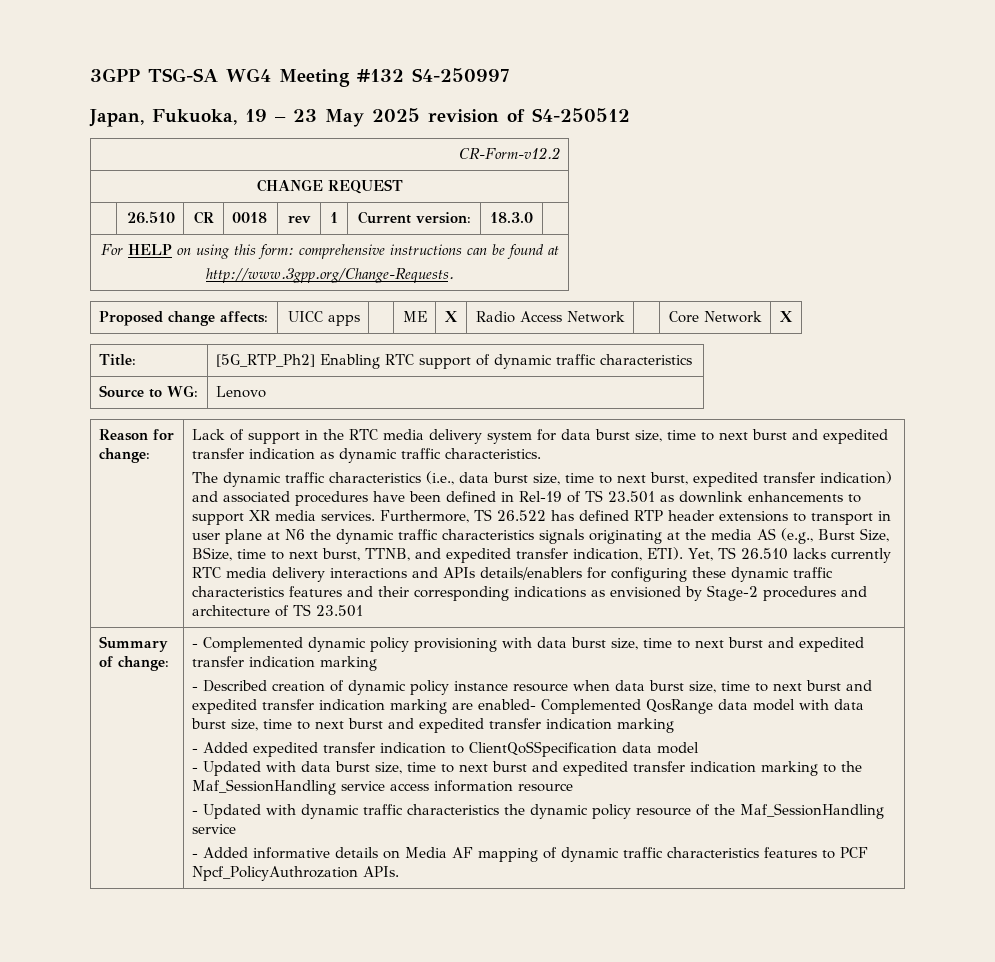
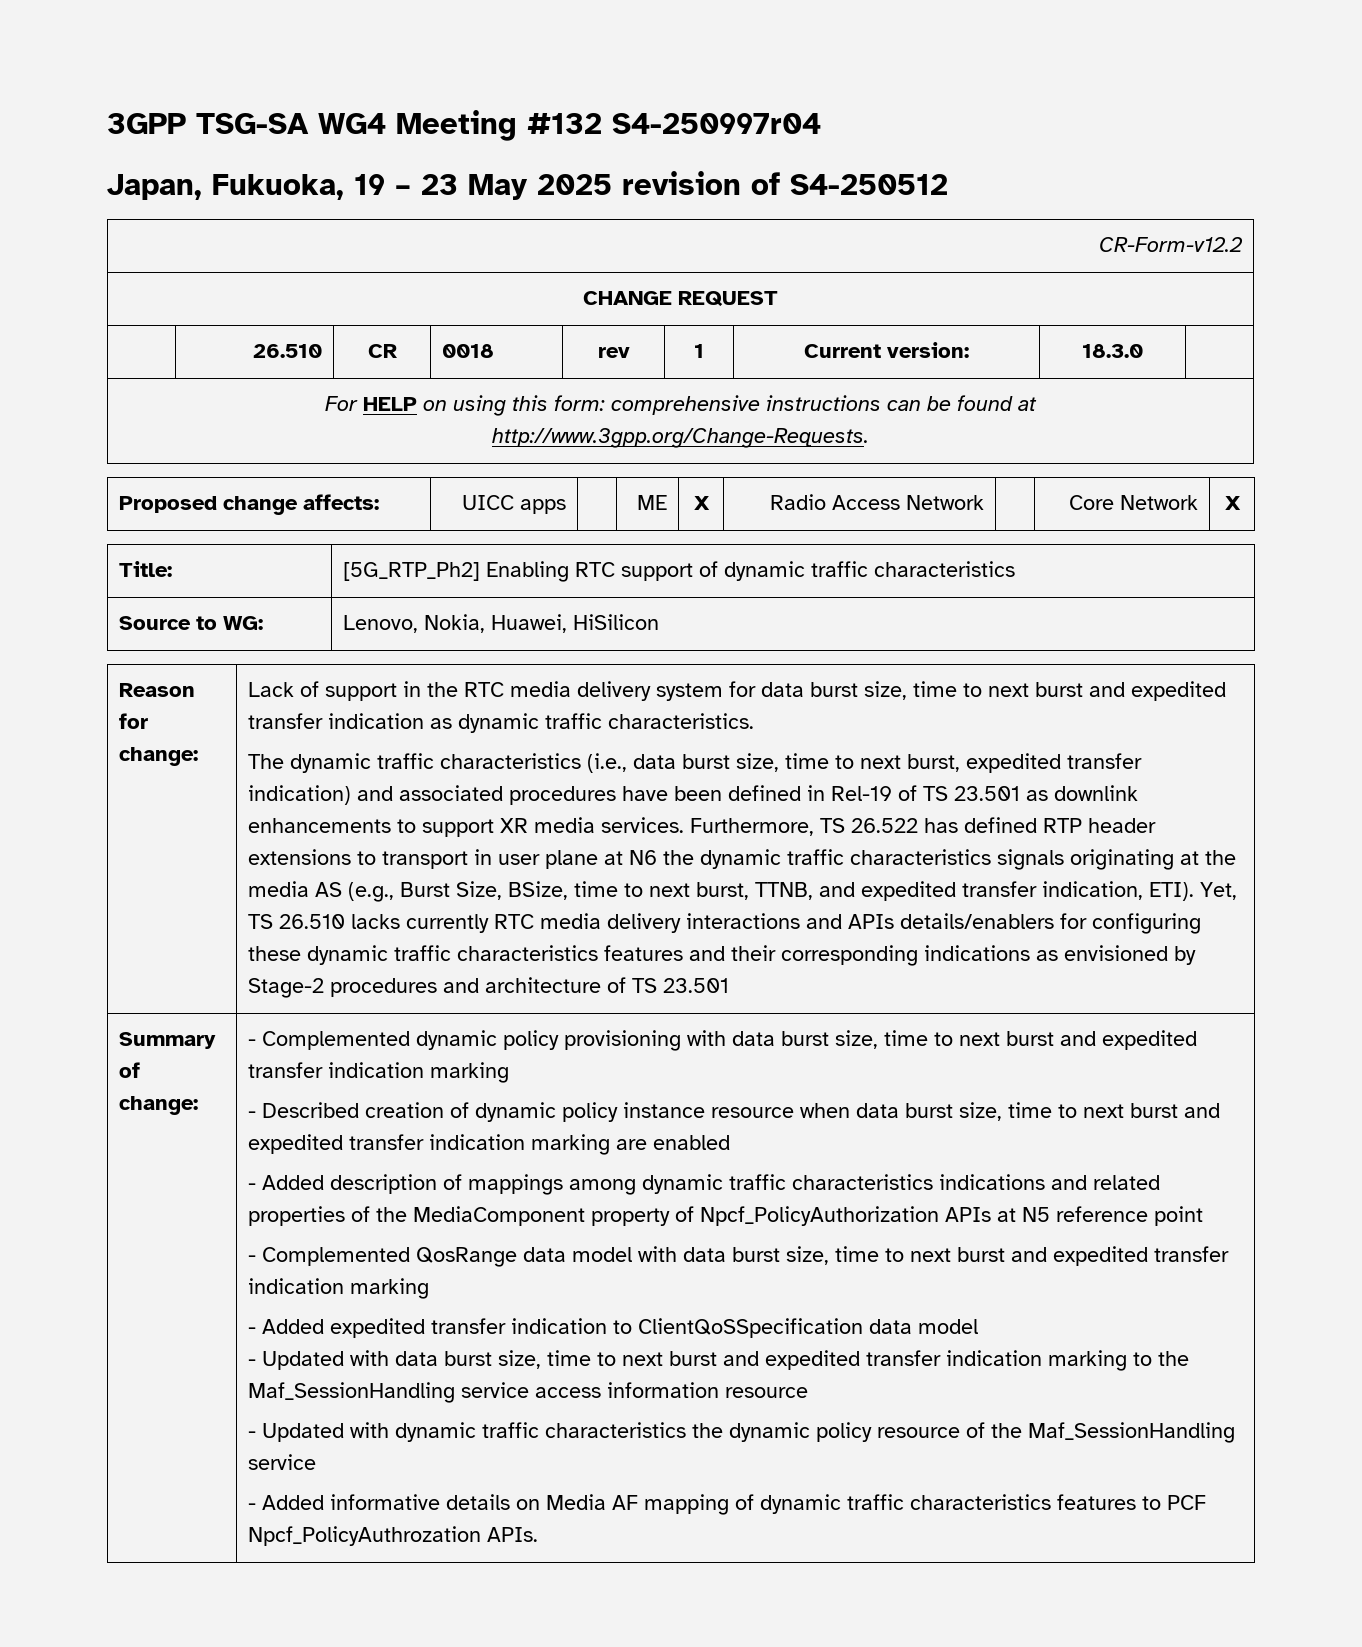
- 3GPP TSG-SA WG4 Meeting #132 S4-250997
+ 3GPP TSG-SA WG4 Meeting #132 S4-250997r04
- Source to WG: | Lenovo
+ Source to WG: | Lenovo, Nokia, Huawei, HiSilicon
- - Described creation of dynamic policy instance resource when data burst size, time to next burst and expedited transfer indication marking are enabled- Complemented QosRange data model with data burst size, time to next burst and expedited transfer indication marking
+ - Described creation of dynamic policy instance resource when data burst size, time to next burst and expedited transfer indication marking are enabled
+ - Added description of mappings among dynamic traffic characteristics indications and related properties of the MediaComponent property of Npcf_PolicyAuthorization APIs at N5 reference point
+ - Complemented QosRange data model with data burst size, time to next burst and expedited transfer indication marking

